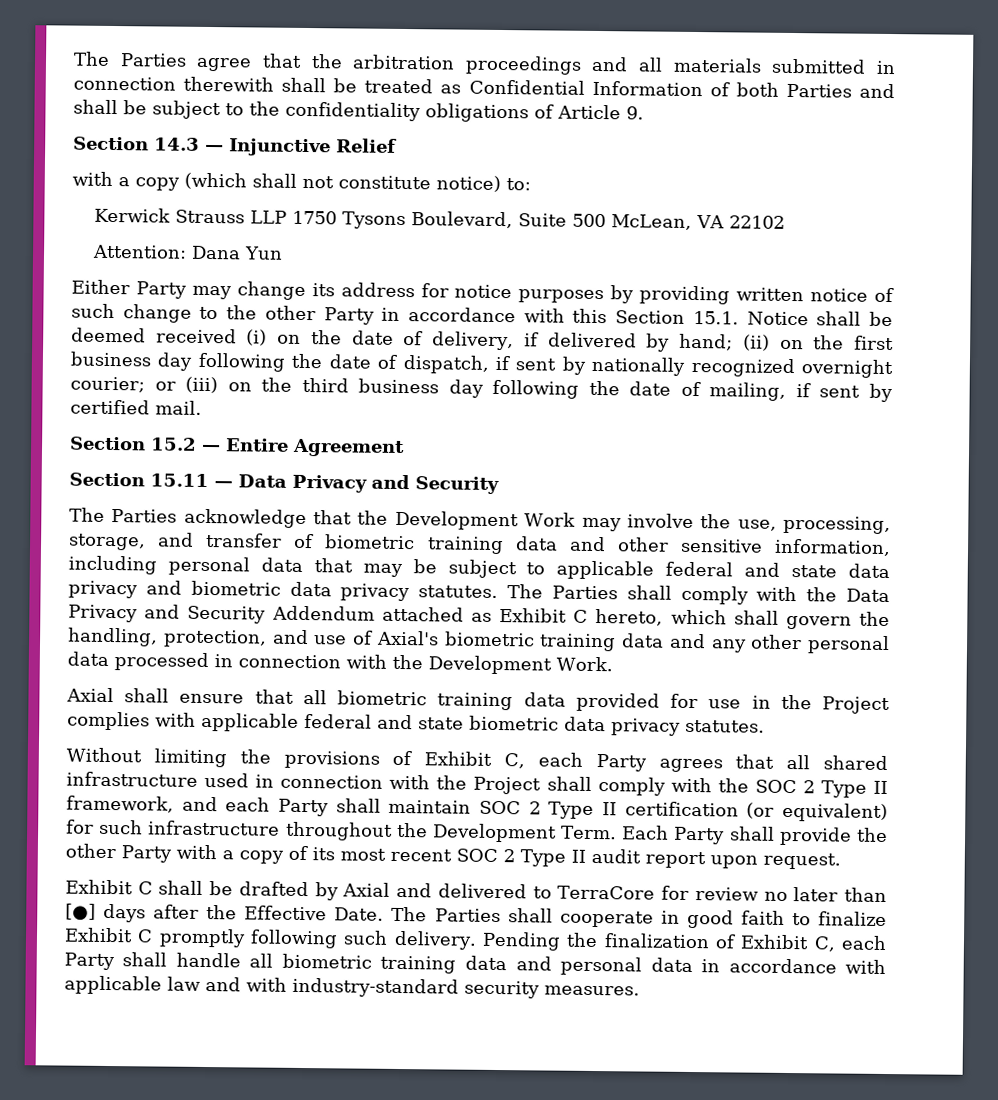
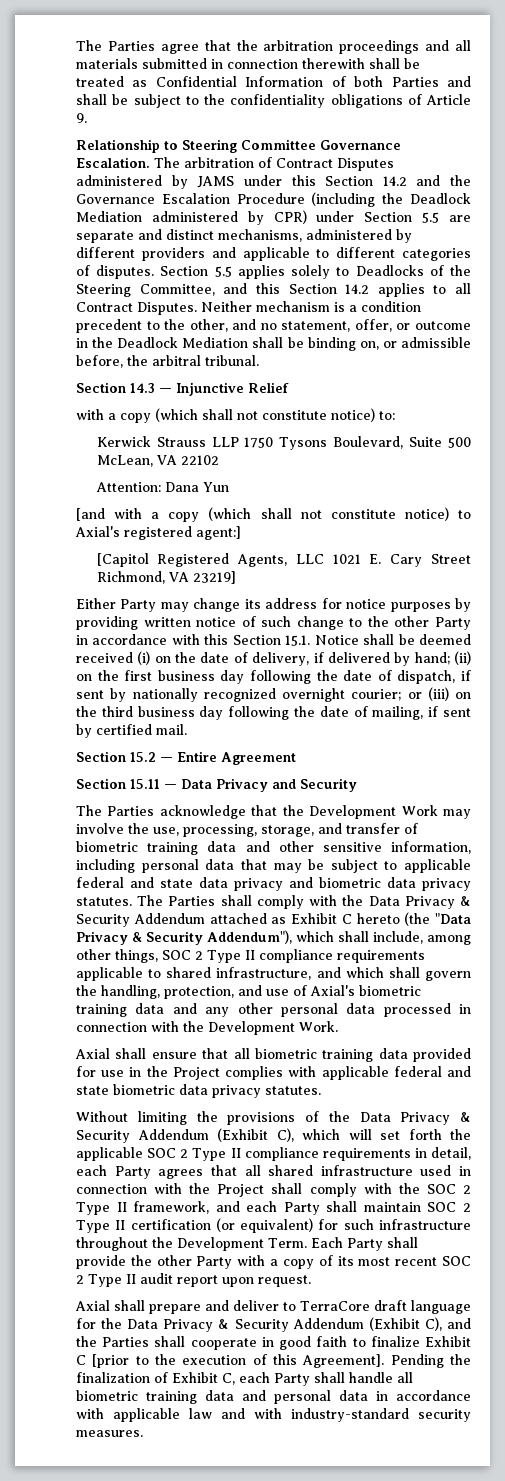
+ Relationship to Steering Committee Governance Escalation. The arbitration of Contract Disputes administered by JAMS under this Section 14.2 and the Governance Escalation Procedure (including the Deadlock Mediation administered by CPR) under Section 5.5 are separate and distinct mechanisms, administered by different providers and applicable to different categories of disputes. Section 5.5 applies solely to Deadlocks of the Steering Committee, and this Section 14.2 applies to all Contract Disputes. Neither mechanism is a condition precedent to the other, and no statement, offer, or outcome in the Deadlock Mediation shall be binding on, or admissible before, the arbitral tribunal.
+ [and with a copy (which shall not constitute notice) to Axial's registered agent:]
+ [Capitol Registered Agents, LLC 1021 E. Cary Street Richmond, VA 23219]
- The Parties shall comply with the Data Privacy and Security Addendum attached as Exhibit C hereto, which shall govern the handling, protection, and use of Axial's biometric training data and any other personal data processed in connection with the Development Work.
+ The Parties shall comply with the Data Privacy & Security Addendum attached as Exhibit C hereto (the "Data Privacy & Security Addendum"), which shall include, among other things, SOC 2 Type II compliance requirements applicable to shared infrastructure, and which shall govern the handling, protection, and use of Axial's biometric training data and any other personal data processed in connection with the Development Work.
- Without limiting the provisions of Exhibit C, each Party agrees that all shared infrastructure used in connection with the Project shall comply with the SOC 2 Type II framework, and each Party shall maintain SOC 2 Type II certification (or equivalent) for such infrastructure throughout the Development Term.
+ Without limiting the provisions of the Data Privacy & Security Addendum (Exhibit C), which will set forth the applicable SOC 2 Type II compliance requirements in detail, each Party agrees that all shared infrastructure used in connection with the Project shall comply with the SOC 2 Type II framework, and each Party shall maintain SOC 2 Type II certification (or equivalent) for such infrastructure throughout the Development Term.
- Exhibit C shall be drafted by Axial and delivered to TerraCore for review no later than [●] days after the Effective Date. The Parties shall cooperate in good faith to finalize Exhibit C promptly following such delivery.
+ Axial shall prepare and deliver to TerraCore draft language for the Data Privacy & Security Addendum (Exhibit C), and the Parties shall cooperate in good faith to finalize Exhibit C [prior to the execution of this Agreement].

